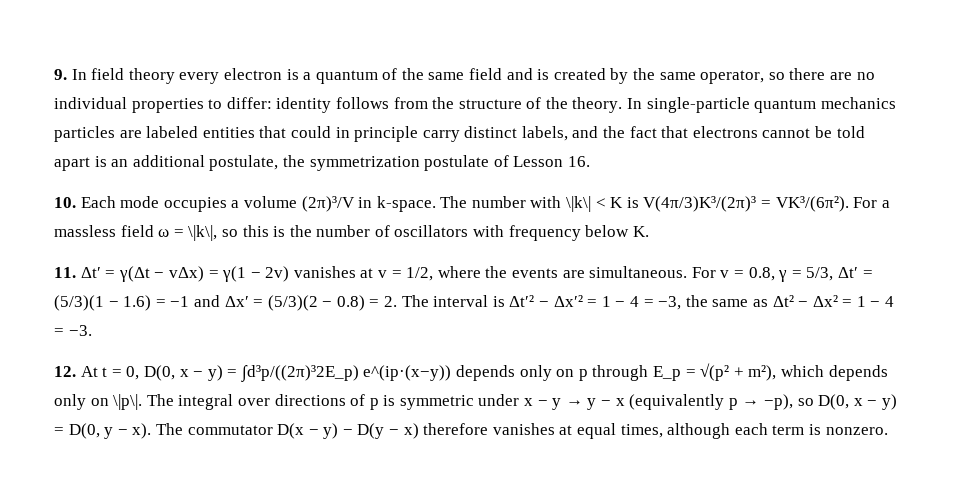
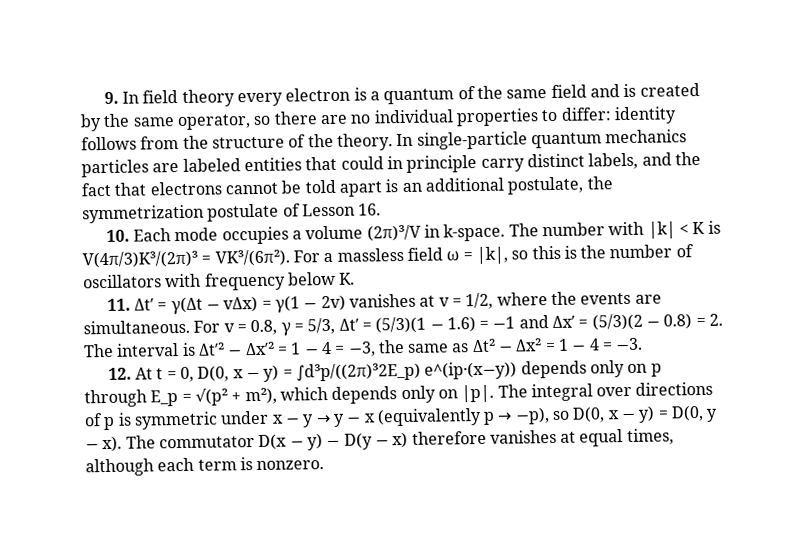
- The number with \|k\| < K is V(4π/3)K³/(2π)³ = VK³/(6π²).
+ The number with |k| < K is V(4π/3)K³/(2π)³ = VK³/(6π²).
- For a massless field ω = \|k\|, so this is the number of oscillators with frequency below K.
+ For a massless field ω = |k|, so this is the number of oscillators with frequency below K.
- 12. At t = 0, D(0, x − y) = ∫d³p/((2π)³2E_p) e^(ip·(x−y)) depends only on p through E_p = √(p² + m²), which depends only on \|p\|.
+ 12. At t = 0, D(0, x − y) = ∫d³p/((2π)³2E_p) e^(ip·(x−y)) depends only on p through E_p = √(p² + m²), which depends only on |p|.

